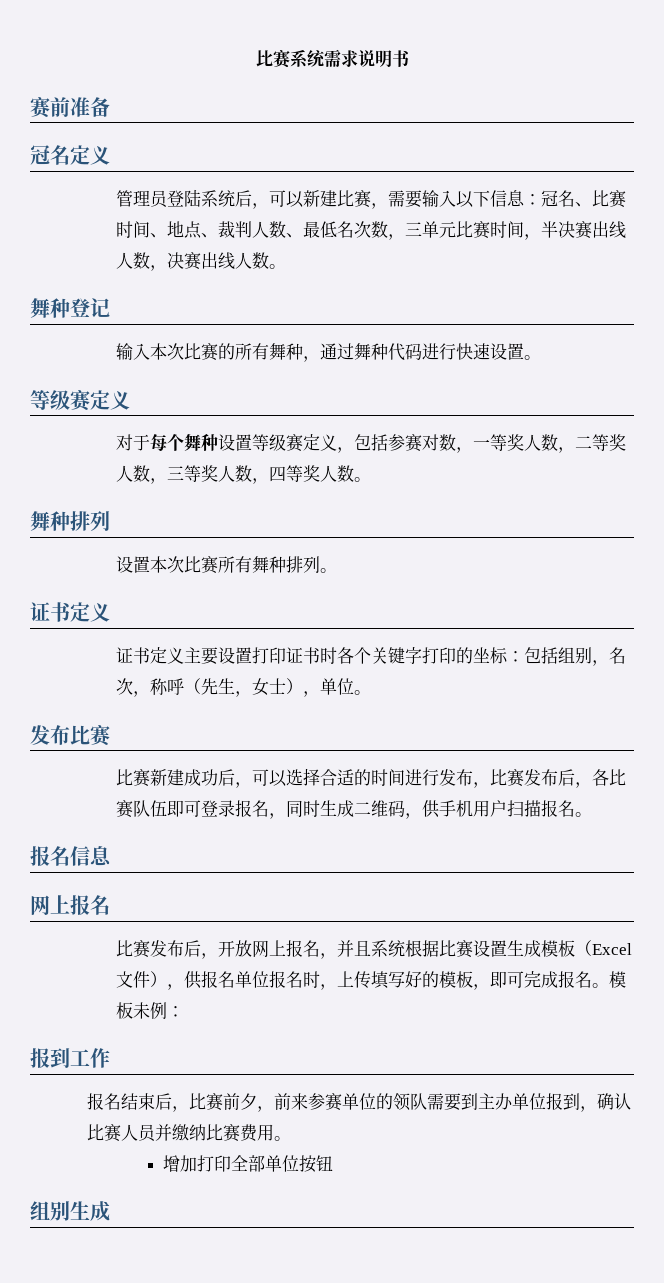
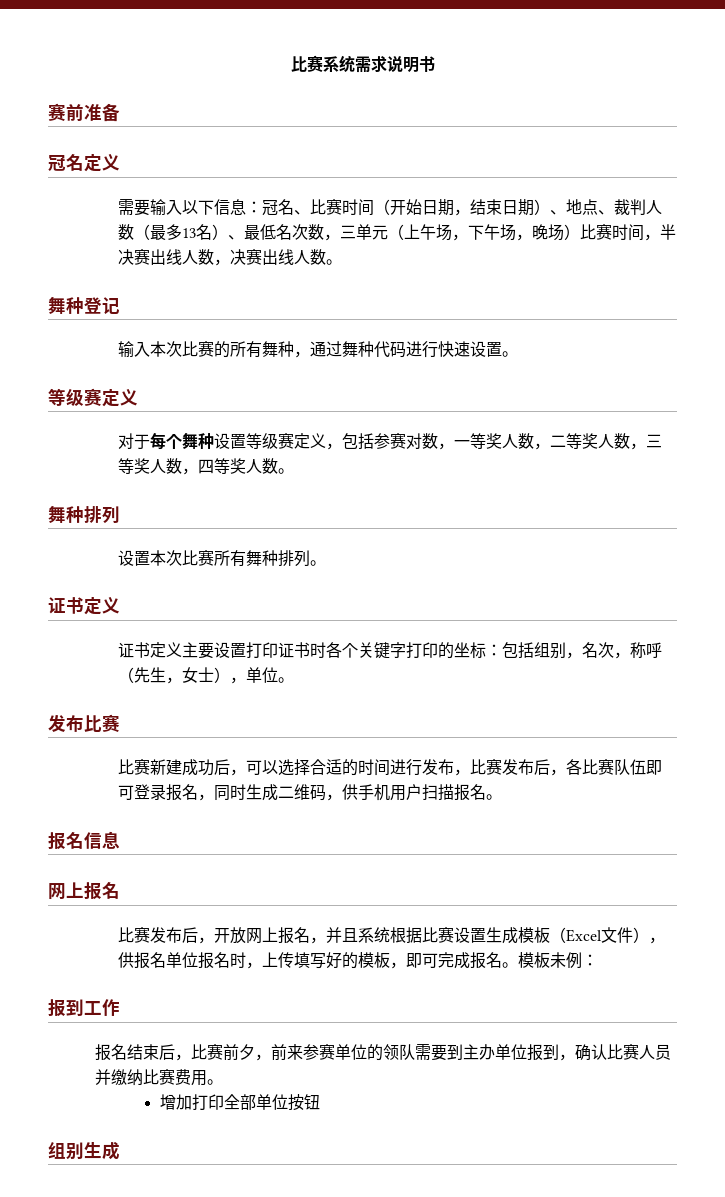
- 管理员登陆系统后，可以新建比赛，需要输入以下信息：冠名、比赛时间、地点、裁判人数、最低名次数，三单元比赛时间，半决赛出线人数，决赛出线人数。
+ 需要输入以下信息：冠名、比赛时间（开始日期，结束日期）、地点、裁判人数（最多13名）、最低名次数，三单元（上午场，下午场，晚场）比赛时间，半决赛出线人数，决赛出线人数。

